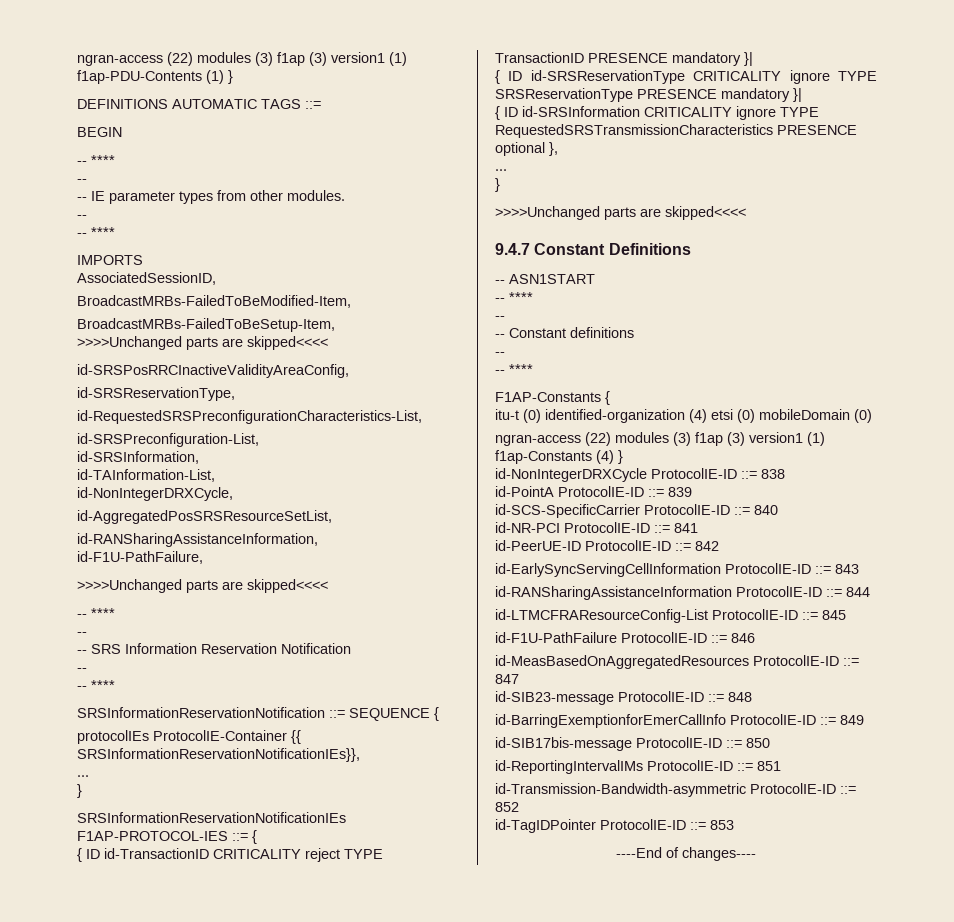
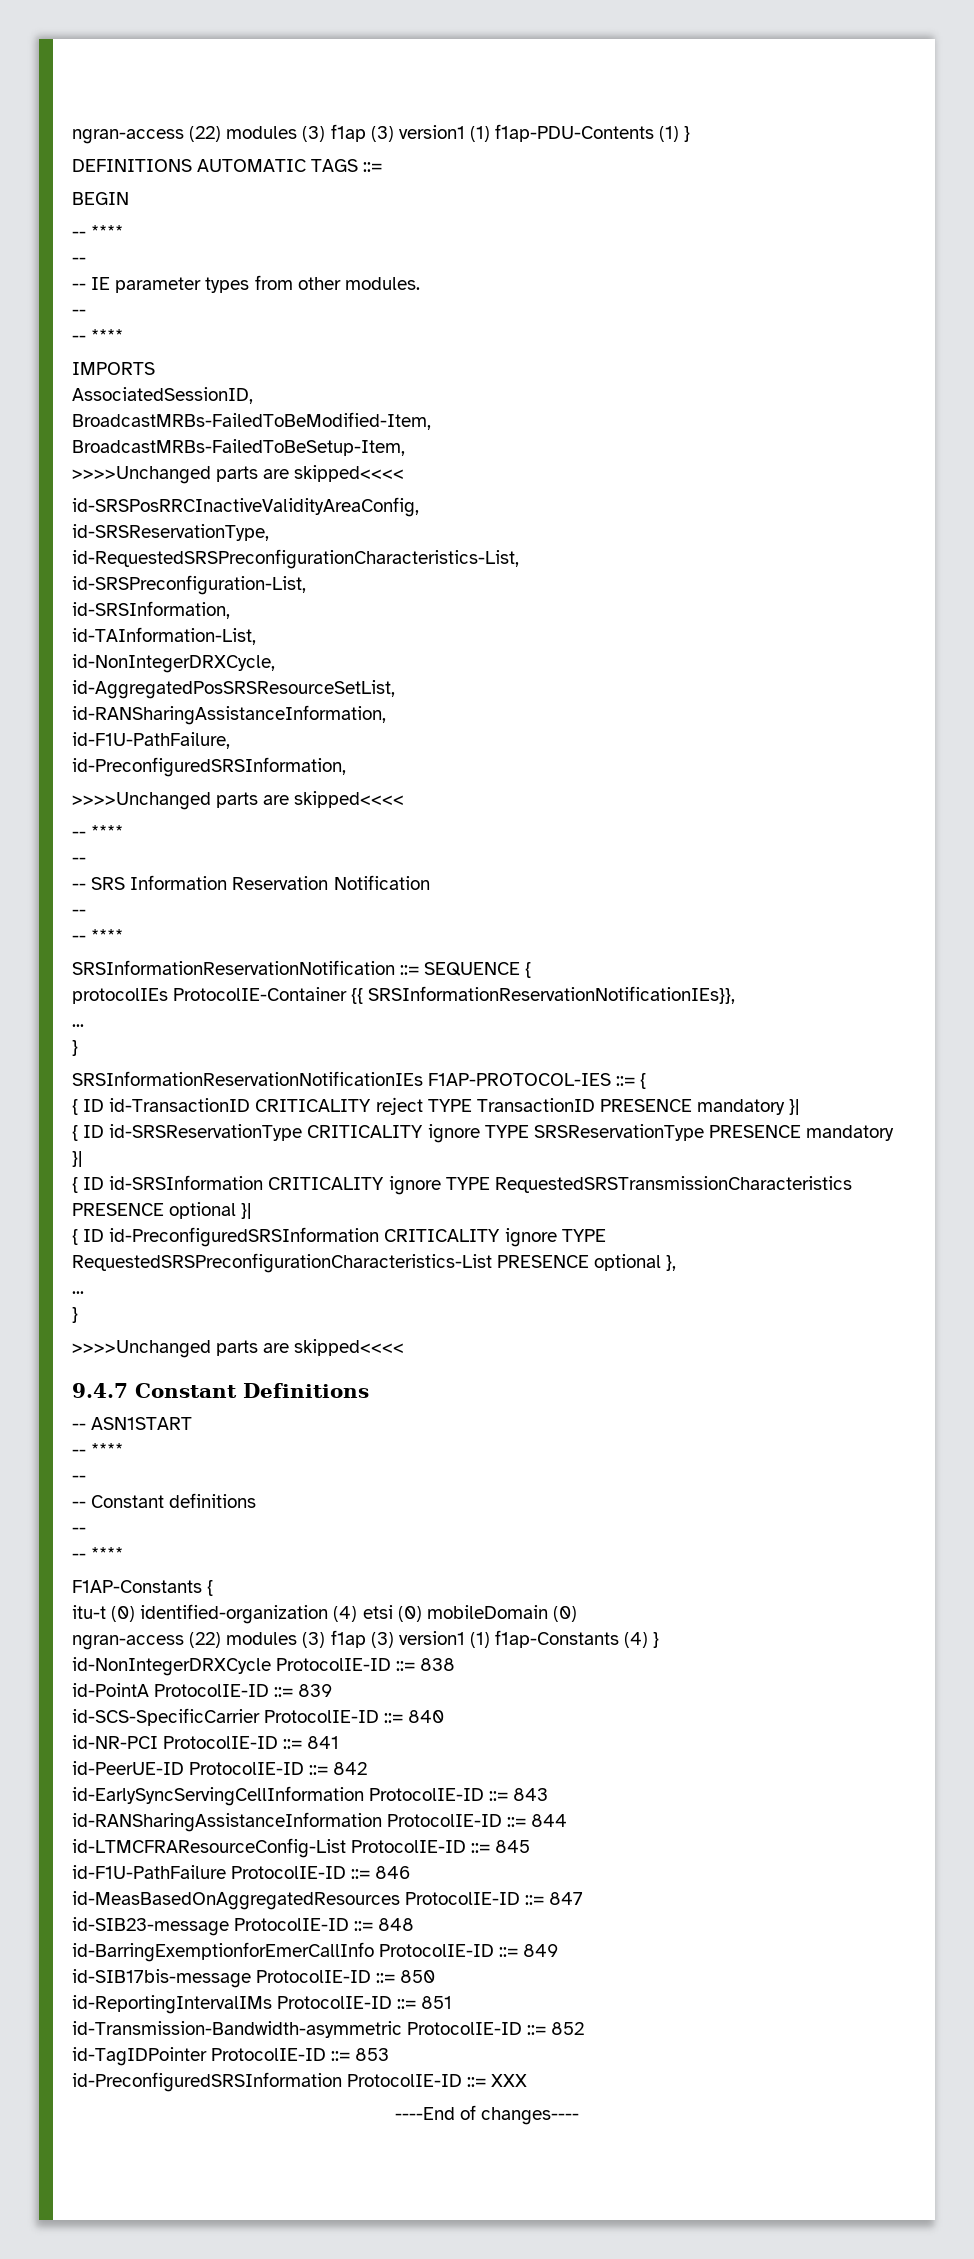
+ id-PreconfiguredSRSInformation,
- { ID id-SRSInformation CRITICALITY ignore TYPE RequestedSRSTransmissionCharacteristics PRESENCE optional },
+ { ID id-SRSInformation CRITICALITY ignore TYPE RequestedSRSTransmissionCharacteristics PRESENCE optional }|
+ { ID id-PreconfiguredSRSInformation CRITICALITY ignore TYPE RequestedSRSPreconfigurationCharacteristics-List PRESENCE optional },
+ id-PreconfiguredSRSInformation ProtocolIE-ID ::= XXX

